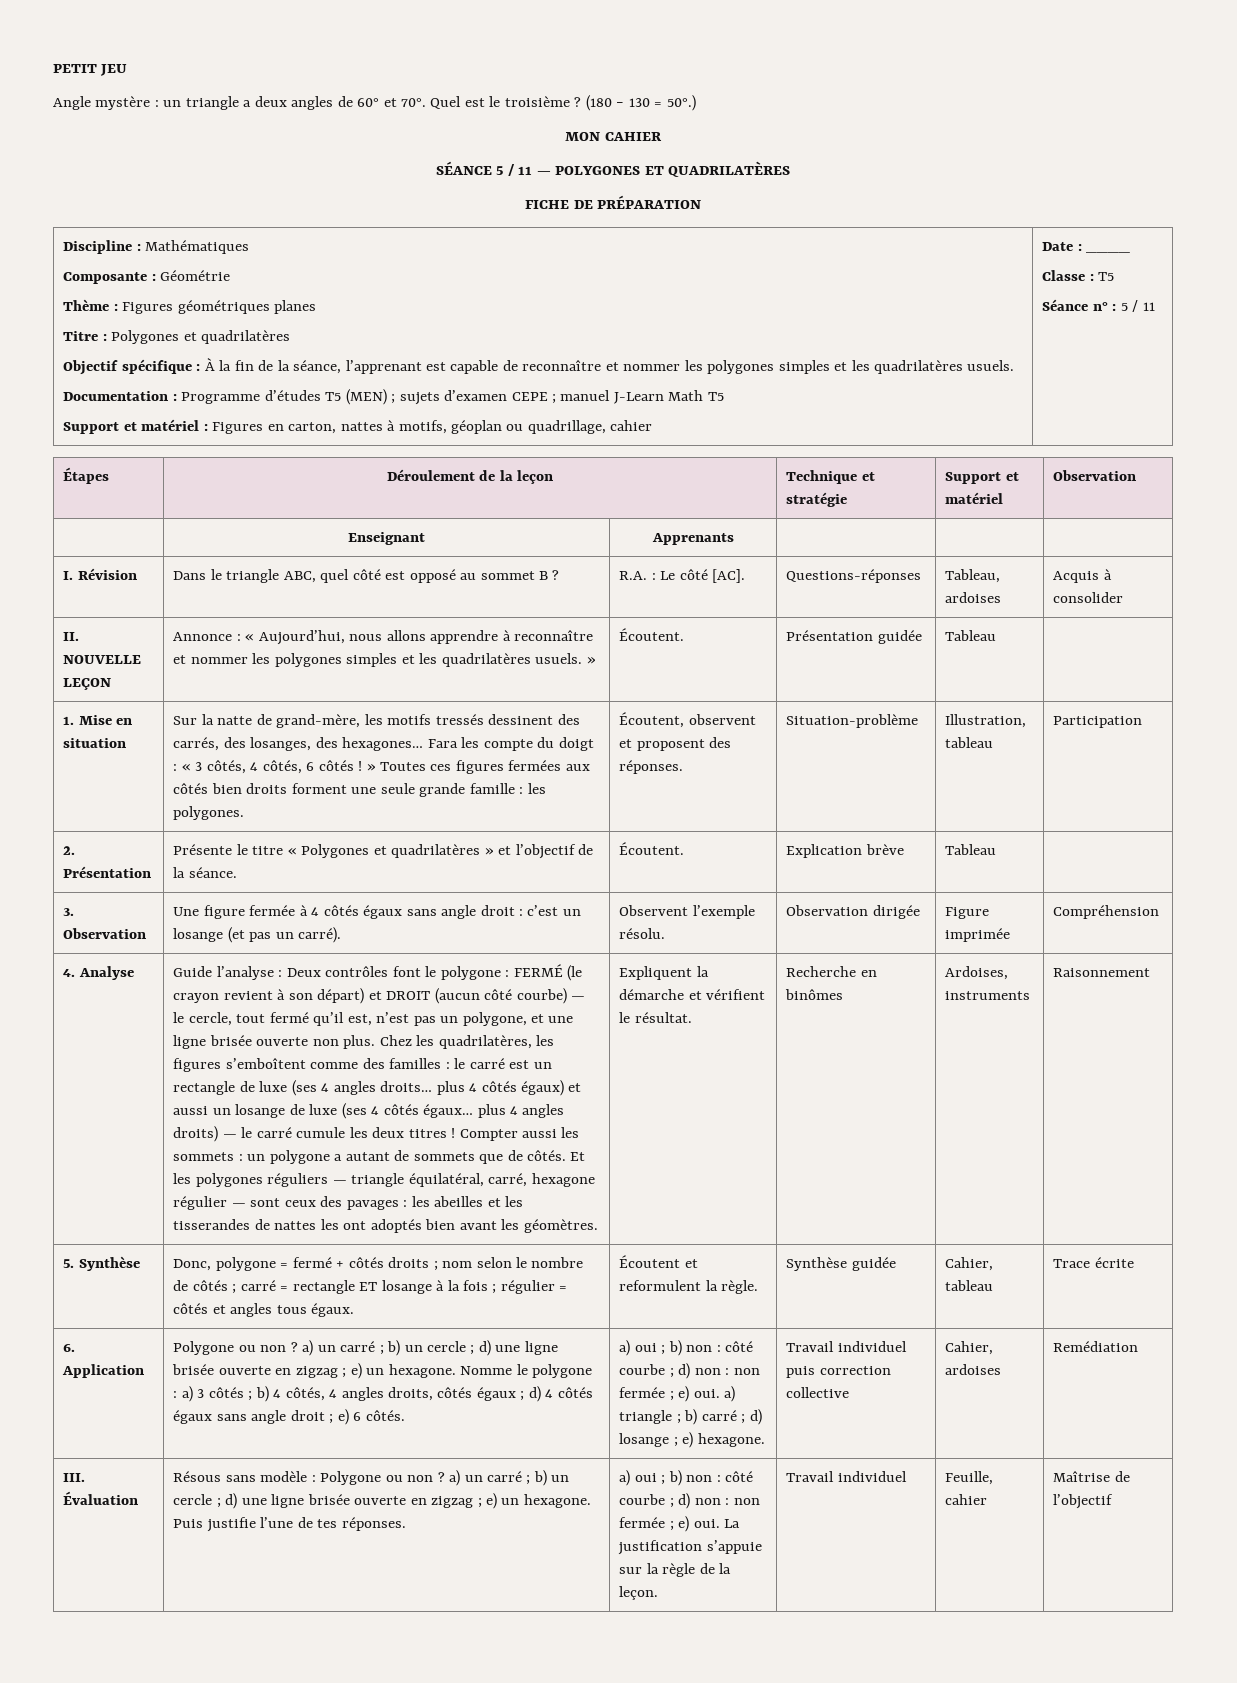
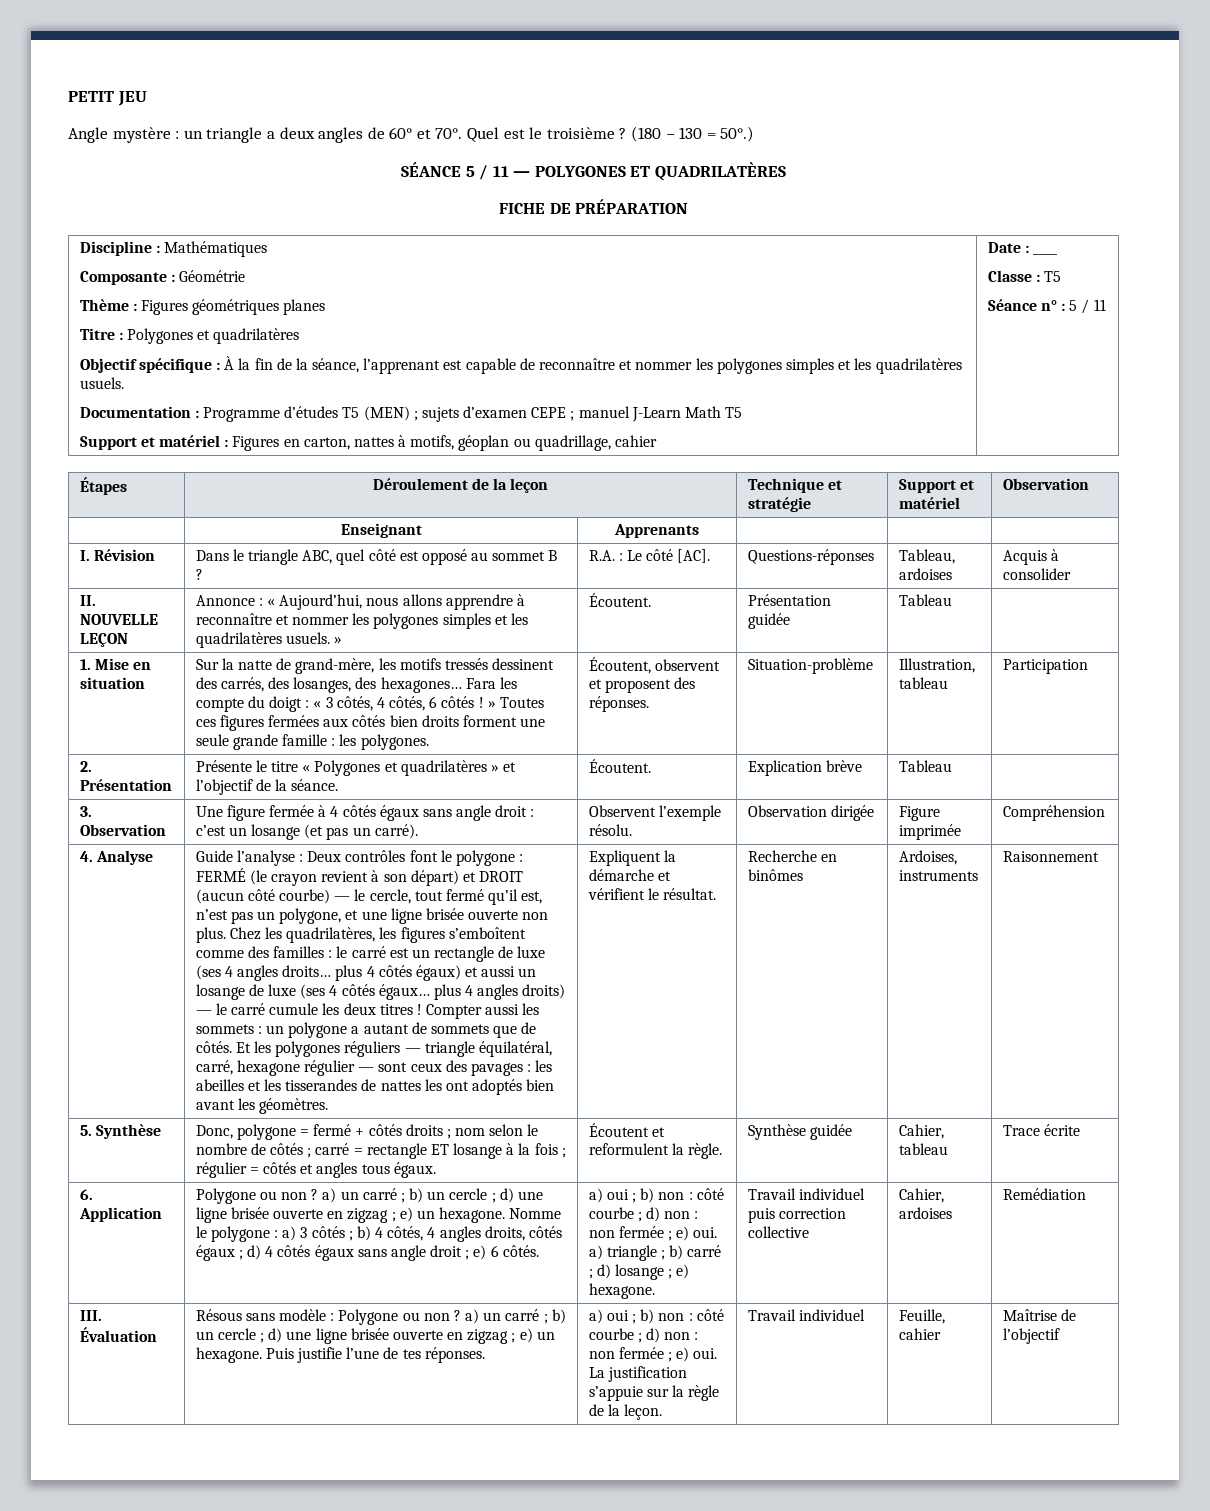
- MON CAHIER

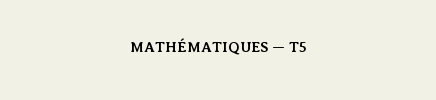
- PETIT JEU
- Angle mystère : un triangle a deux angles de 60° et 70°. Quel est le troisième ? (180 − 130 = 50°.)
- SÉANCE 5 / 11 — POLYGONES ET QUADRILATÈRES
- FICHE DE PRÉPARATION
- Discipline : Mathématiques
- Composante : Géométrie
- Thème : Figures géométriques planes
- Titre : Polygones et quadrilatères
- Objectif spécifique : À la fin de la séance, l’apprenant est capable de reconnaître et nommer les polygones simples et les quadrilatères usuels.
- Documentation : Programme d’études T5 (MEN) ; sujets d’examen CEPE ; manuel J-Learn Math T5
- Support et matériel : Figures en carton, nattes à motifs, géoplan ou quadrillage, cahier | Date : ____
- Classe : T5
- Séance n° : 5 / 11
- Étapes | Déroulement de la leçon | Technique et stratégie | Support et matériel | Observation
- | Enseignant | Apprenants | | |
- I. Révision | Dans le triangle ABC, quel côté est opposé au sommet B ? | R.A. : Le côté [AC]. | Questions-réponses | Tableau, ardoises | Acquis à consolider
- II. NOUVELLE LEÇON | Annonce : « Aujourd’hui, nous allons apprendre à reconnaître et nommer les polygones simples et les quadrilatères usuels. » | Écoutent. | Présentation guidée | Tableau |
- 1. Mise en situation | Sur la natte de grand-mère, les motifs tressés dessinent des carrés, des losanges, des hexagones… Fara les compte du doigt : « 3 côtés, 4 côtés, 6 côtés ! » Toutes ces figures fermées aux côtés bien droits forment une seule grande famille : les polygones. | Écoutent, observent et proposent des réponses. | Situation-problème | Illustration, tableau | Participation
- 2. Présentation | Présente le titre « Polygones et quadrilatères » et l’objectif de la séance. | Écoutent. | Explication brève | Tableau |
- 3. Observation | Une figure fermée à 4 côtés égaux sans angle droit : c’est un losange (et pas un carré). | Observent l’exemple résolu. | Observation dirigée | Figure imprimée | Compréhension
- 4. Analyse | Guide l’analyse : Deux contrôles font le polygone : FERMÉ (le crayon revient à son départ) et DROIT (aucun côté courbe) — le cercle, tout fermé qu’il est, n’est pas un polygone, et une ligne brisée ouverte non plus. Chez les quadrilatères, les figures s’emboîtent comme des familles : le carré est un rectangle de luxe (ses 4 angles droits… plus 4 côtés égaux) et aussi un losange de luxe (ses 4 côtés égaux… plus 4 angles droits) — le carré cumule les deux titres ! Compter aussi les sommets : un polygone a autant de sommets que de côtés. Et les polygones réguliers — triangle équilatéral, carré, hexagone régulier — sont ceux des pavages : les abeilles et les tisserandes de nattes les ont adoptés bien avant les géomètres. | Expliquent la démarche et vérifient le résultat. | Recherche en binômes | Ardoises, instruments | Raisonnement
- 5. Synthèse | Donc, polygone = fermé + côtés droits ; nom selon le nombre de côtés ; carré = rectangle ET losange à la fois ; régulier = côtés et angles tous égaux. | Écoutent et reformulent la règle. | Synthèse guidée | Cahier, tableau | Trace écrite
- 6. Application | Polygone ou non ? a) un carré ; b) un cercle ; d) une ligne brisée ouverte en zigzag ; e) un hexagone. Nomme le polygone : a) 3 côtés ; b) 4 côtés, 4 angles droits, côtés égaux ; d) 4 côtés égaux sans angle droit ; e) 6 côtés. | a) oui ; b) non : côté courbe ; d) non : non fermée ; e) oui. a) triangle ; b) carré ; d) losange ; e) hexagone. | Travail individuel puis correction collective | Cahier, ardoises | Remédiation
- III. Évaluation | Résous sans modèle : Polygone ou non ? a) un carré ; b) un cercle ; d) une ligne brisée ouverte en zigzag ; e) un hexagone. Puis justifie l’une de tes réponses. | a) oui ; b) non : côté courbe ; d) non : non fermée ; e) oui. La justification s’appuie sur la règle de la leçon. | Travail individuel | Feuille, cahier | Maîtrise de l’objectif
+ MATHÉMATIQUES — T5

